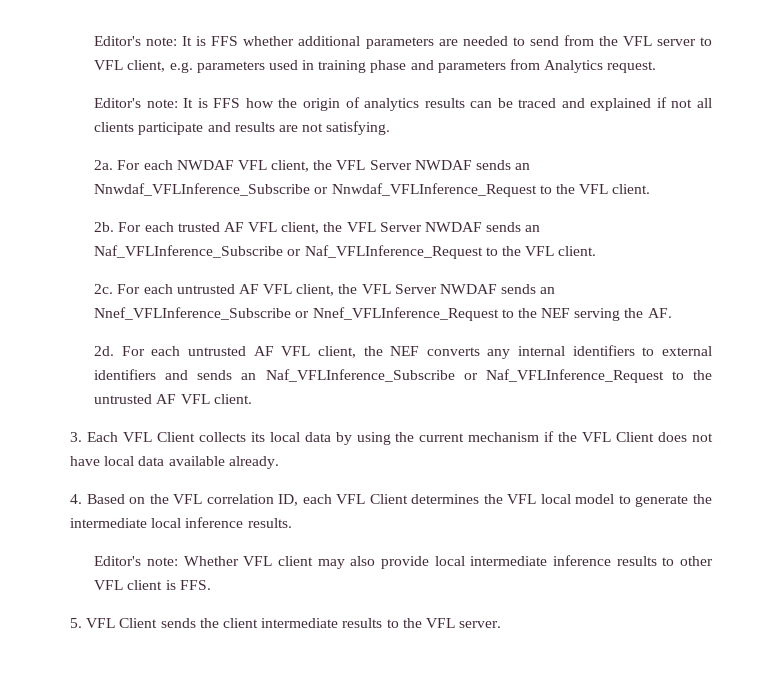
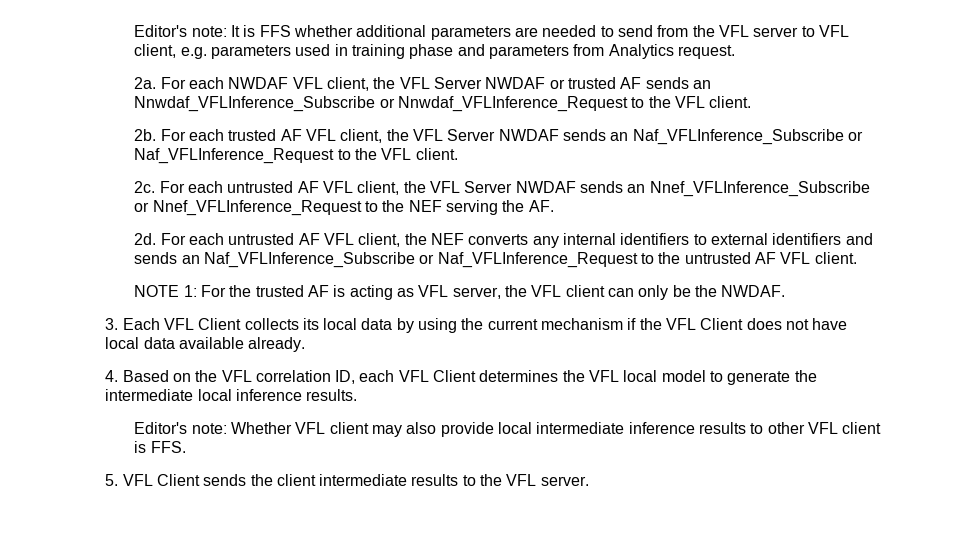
- Editor's note: It is FFS how the origin of analytics results can be traced and explained if not all clients participate and results are not satisfying.
- For each NWDAF VFL client, the VFL Server NWDAF sends an Nnwdaf_VFLInference_Subscribe or Nnwdaf_VFLInference_Request to the VFL client.
+ For each NWDAF VFL client, the VFL Server NWDAF or trusted AF sends an Nnwdaf_VFLInference_Subscribe or Nnwdaf_VFLInference_Request to the VFL client.
+ NOTE 1: For the trusted AF is acting as VFL server, the VFL client can only be the NWDAF.

